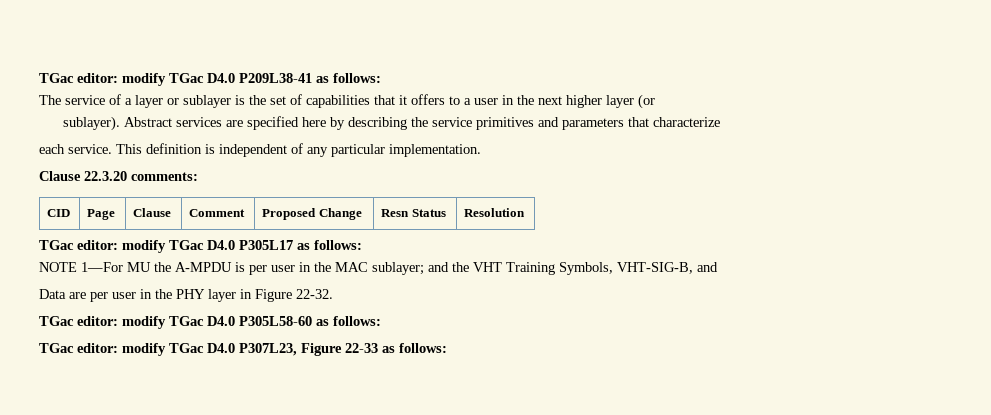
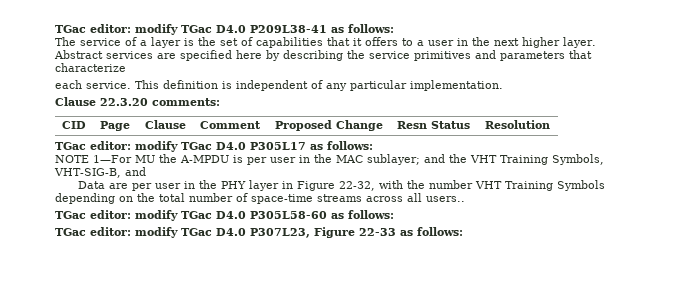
- The service of a layer or sublayer is the set of capabilities that it offers to a user in the next higher layer (or
- sublayer).
+ The service of a layer is the set of capabilities that it offers to a user in the next higher layer.
- Data are per user in the PHY layer in Figure 22-32.
+ Data are per user in the PHY layer in Figure 22-32, with the number VHT Training Symbols depending on the total number of space-time streams across all users..

